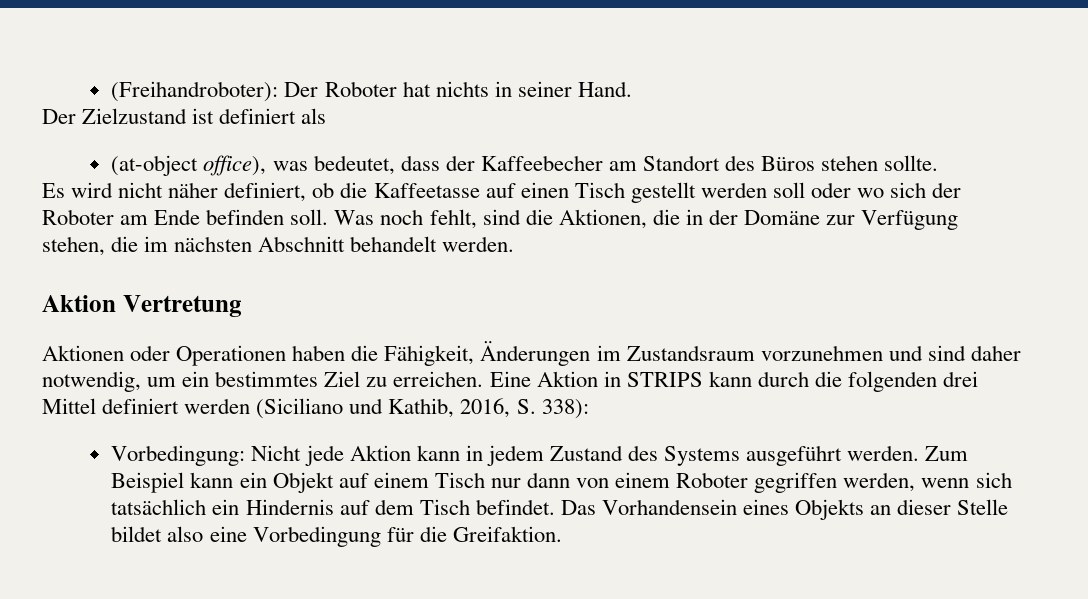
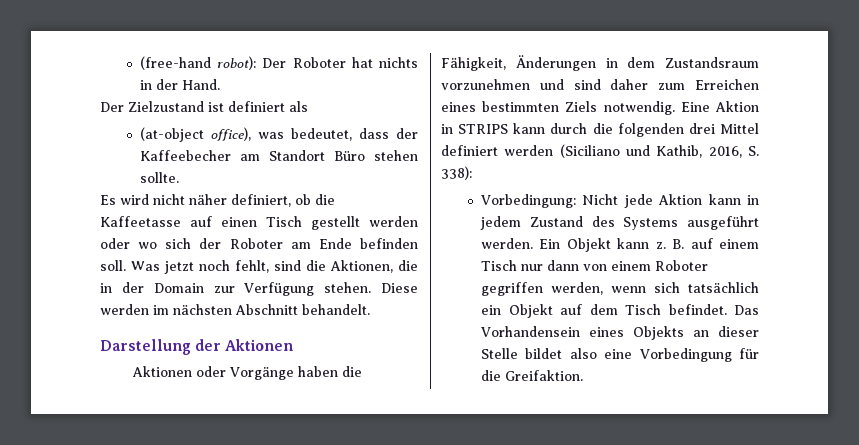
- (Freihandroboter): Der Roboter hat nichts in seiner Hand.
+ (free-hand robot): Der Roboter hat nichts in der Hand.
- (at-object office), was bedeutet, dass der Kaffeebecher am Standort des Büros stehen sollte.
+ (at-object office), was bedeutet, dass der Kaffeebecher am Standort Büro stehen sollte.
- Es wird nicht näher definiert, ob die Kaffeetasse auf einen Tisch gestellt werden soll oder wo sich der Roboter am Ende befinden soll.
+ Es wird nicht näher definiert, ob die Kaffeetasse auf einen Tisch gestellt werden oder wo sich der Roboter am Ende befinden soll.
- Was noch fehlt, sind die Aktionen, die in der Domäne zur Verfügung stehen, die im nächsten Abschnitt behandelt werden.
- Aktion Vertretung
+ Was jetzt noch fehlt, sind die Aktionen, die in der Domain zur Verfügung stehen. Diese werden im nächsten Abschnitt behandelt.
+ Darstellung der Aktionen
- Aktionen oder Operationen haben die Fähigkeit, Änderungen im Zustandsraum vorzunehmen und sind daher notwendig, um ein bestimmtes Ziel zu erreichen.
+ Aktionen oder Vorgänge haben die Fähigkeit, Änderungen in dem Zustandsraum vorzunehmen und sind daher zum Erreichen eines bestimmten Ziels notwendig.
- Zum Beispiel kann ein Objekt auf einem Tisch nur dann von einem Roboter gegriffen werden, wenn sich tatsächlich ein Hindernis auf dem Tisch befindet.
+ Ein Objekt kann z. B. auf einem Tisch nur dann von einem Roboter gegriffen werden, wenn sich tatsächlich ein Objekt auf dem Tisch befindet.

